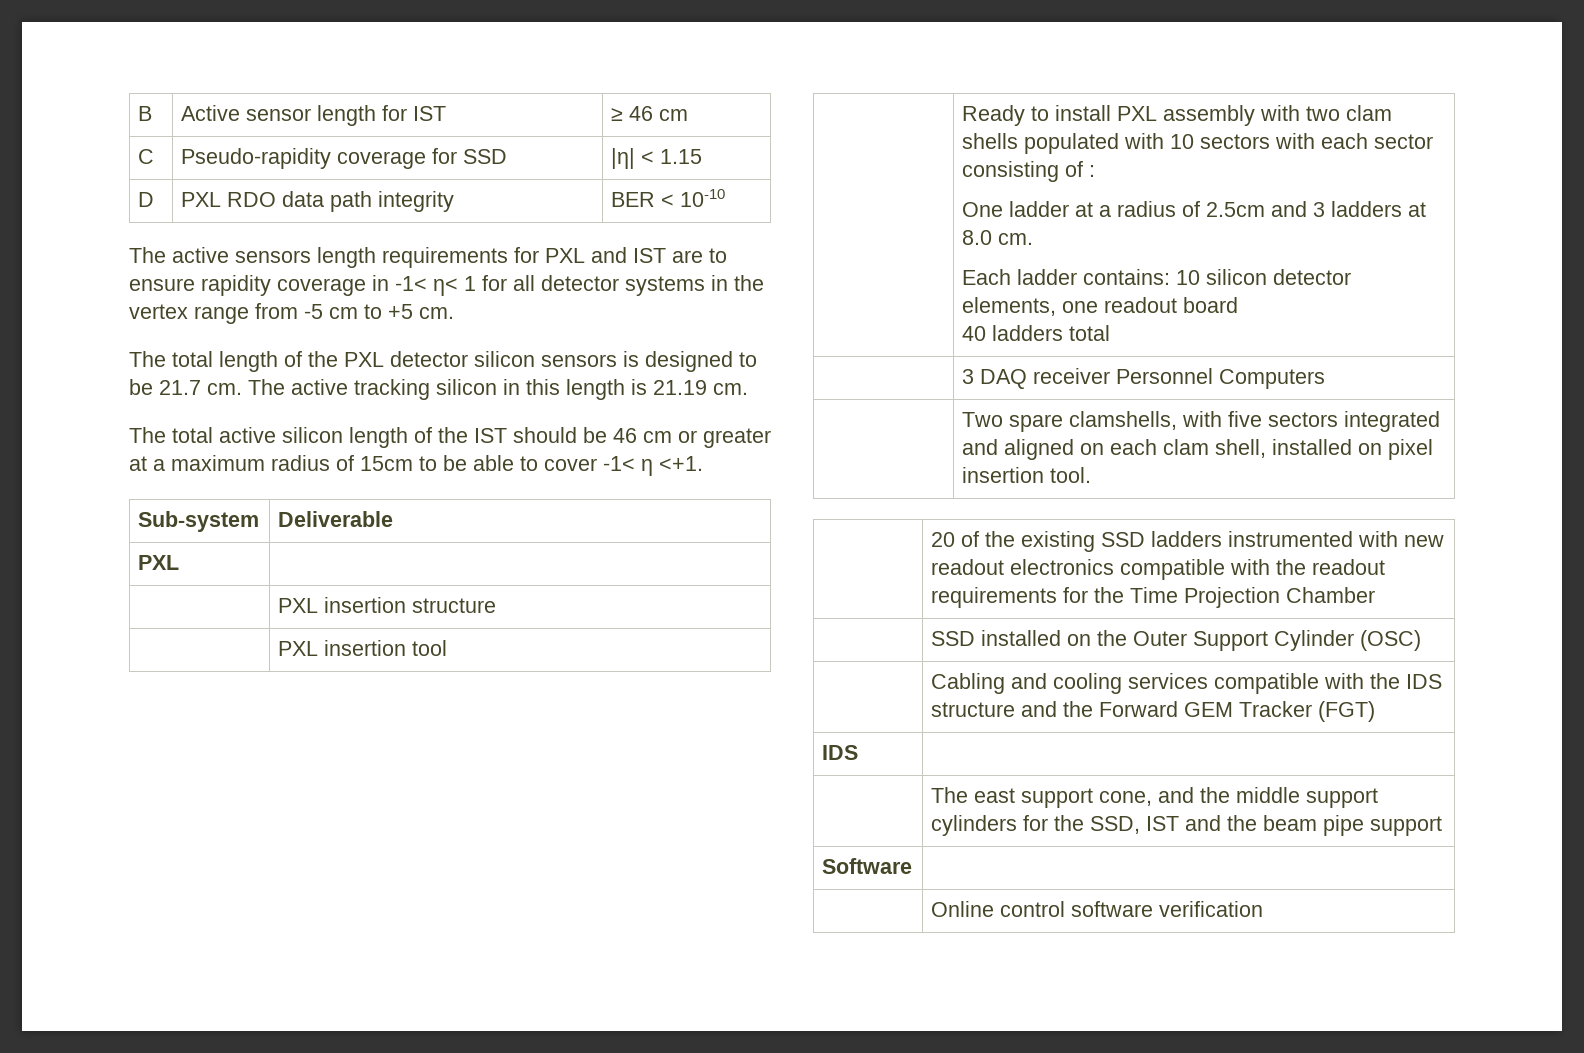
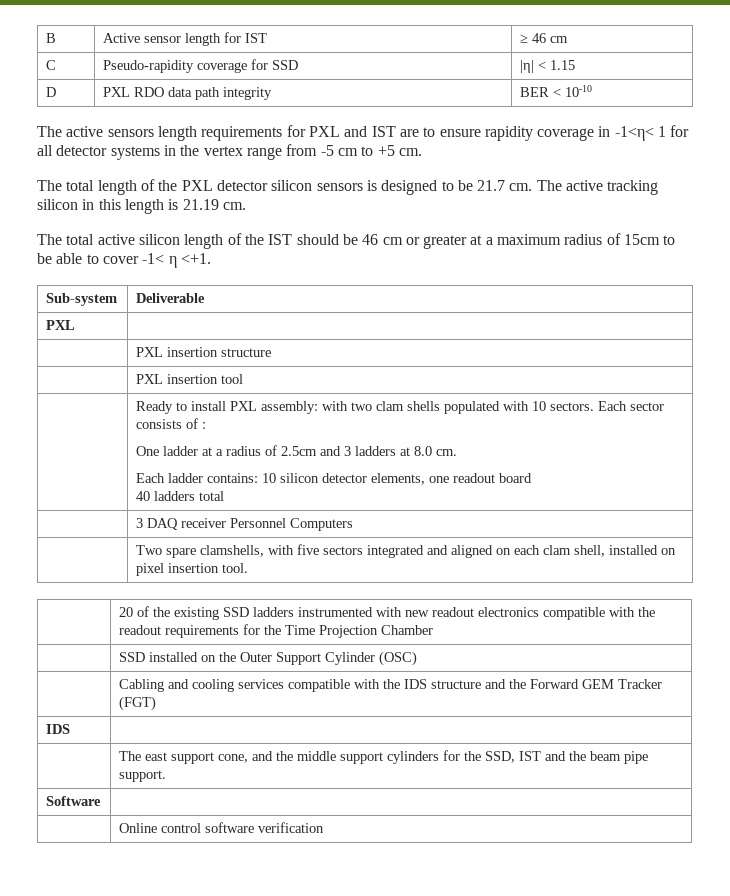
- The active sensors length requirements for PXL and IST are to ensure rapidity coverage in -1< η< 1 for all detector systems in the vertex range from -5 cm to +5 cm.
+ The active sensors length requirements for PXL and IST are to ensure rapidity coverage in -1<η< 1 for all detector systems in the vertex range from -5 cm to +5 cm.
- Ready to install PXL assembly with two clam shells populated with 10 sectors with each sector consisting of :
+ Ready to install PXL assembly: with two clam shells populated with 10 sectors. Each sector consists of :
- | The east support cone, and the middle support cylinders for the SSD, IST and the beam pipe support
+ | The east support cone, and the middle support cylinders for the SSD, IST and the beam pipe support.

